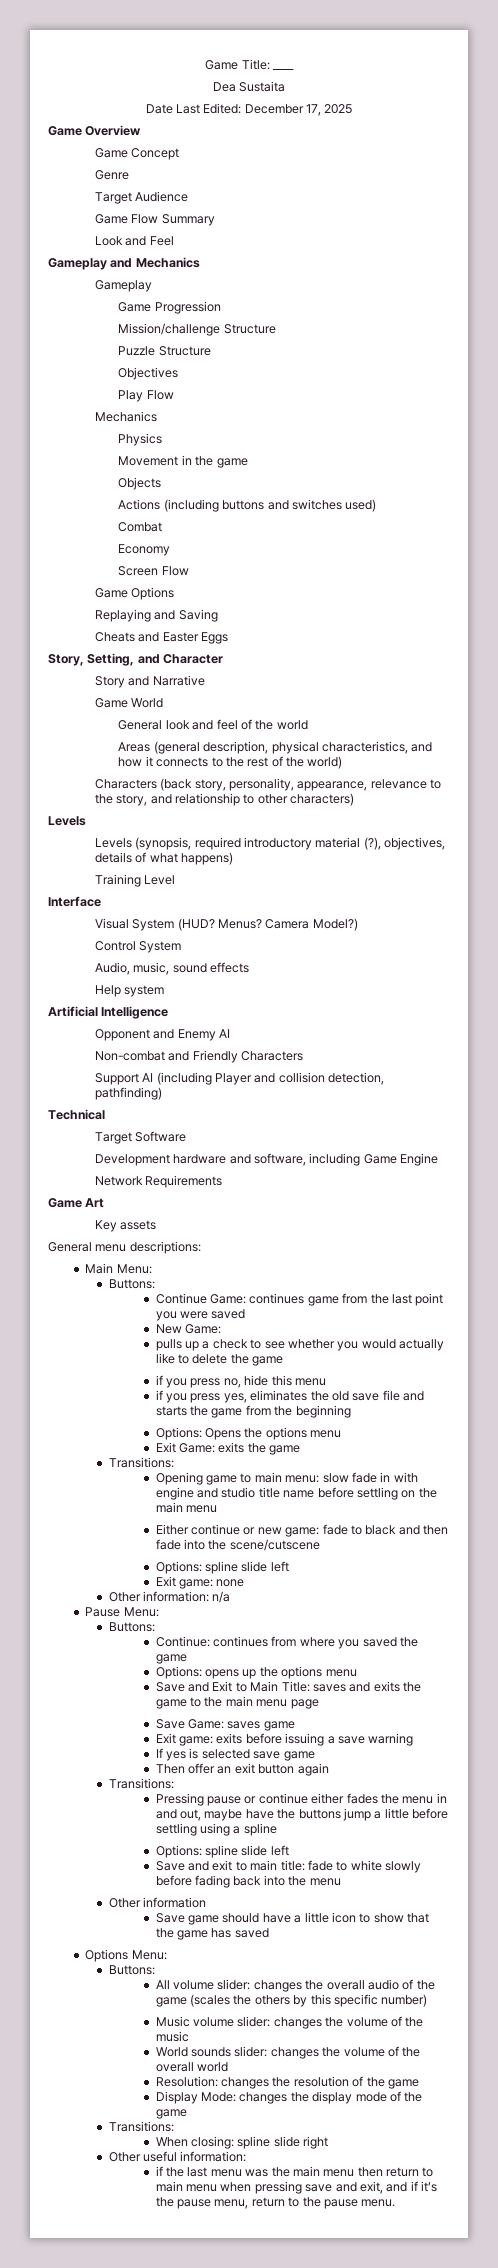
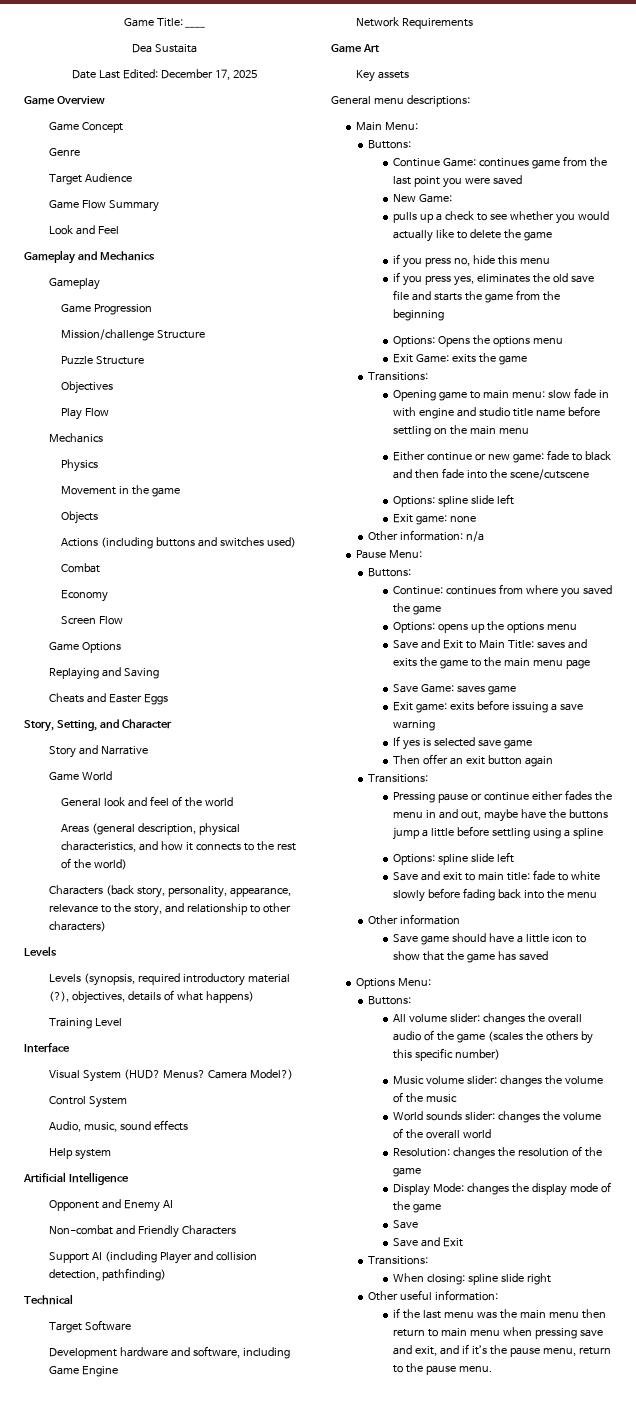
  Display Mode: changes the display mode of the game
+ Save
+ Save and Exit

